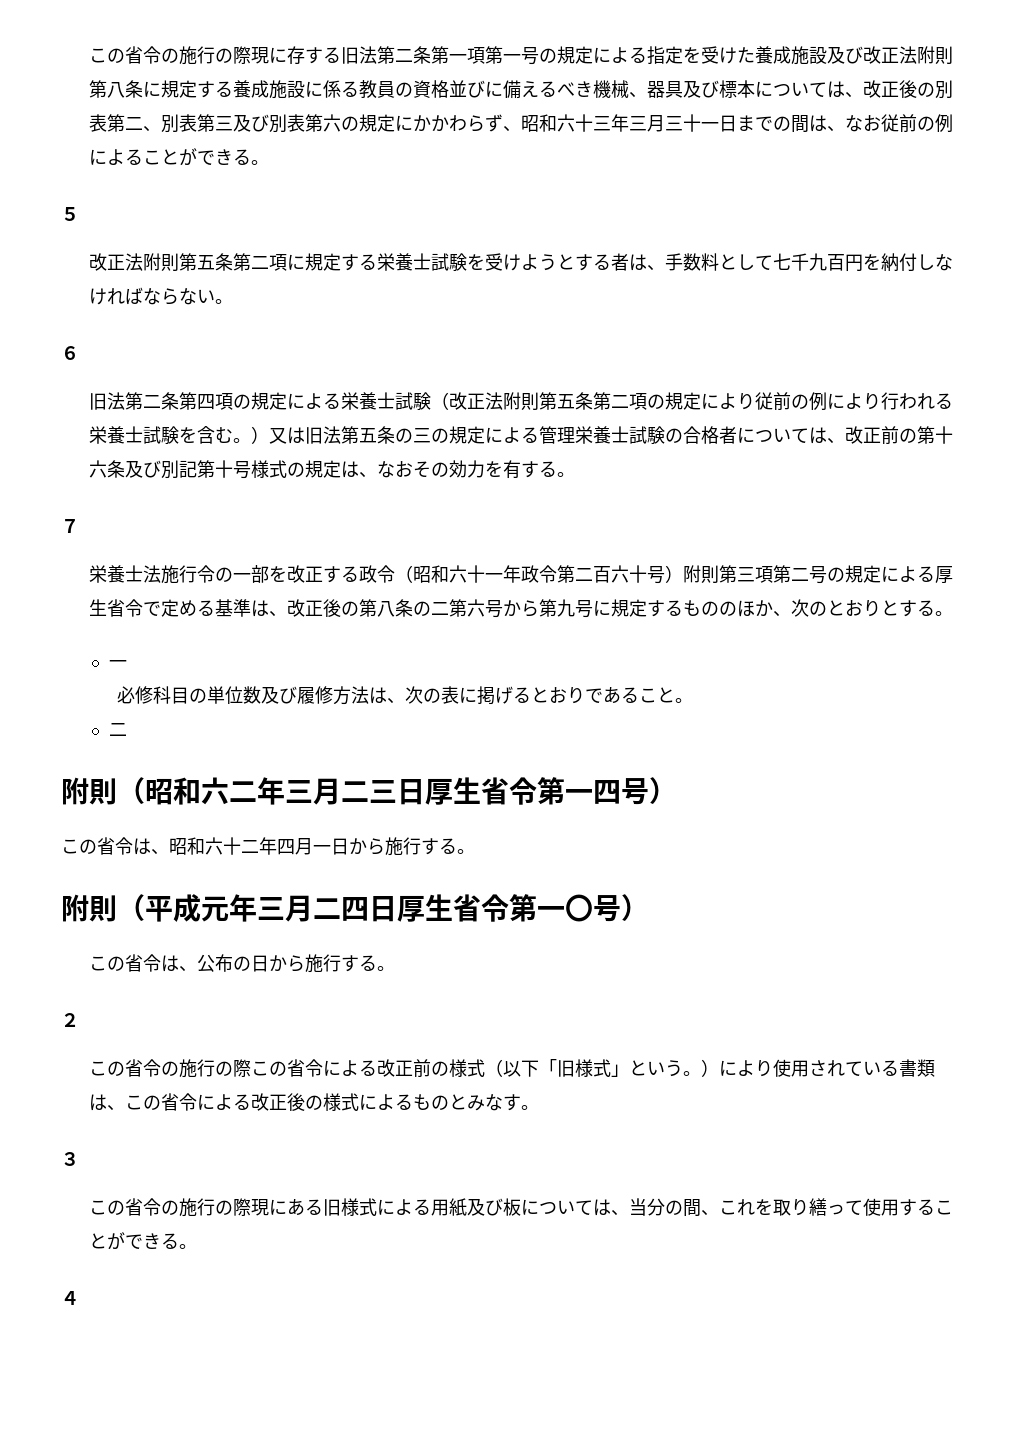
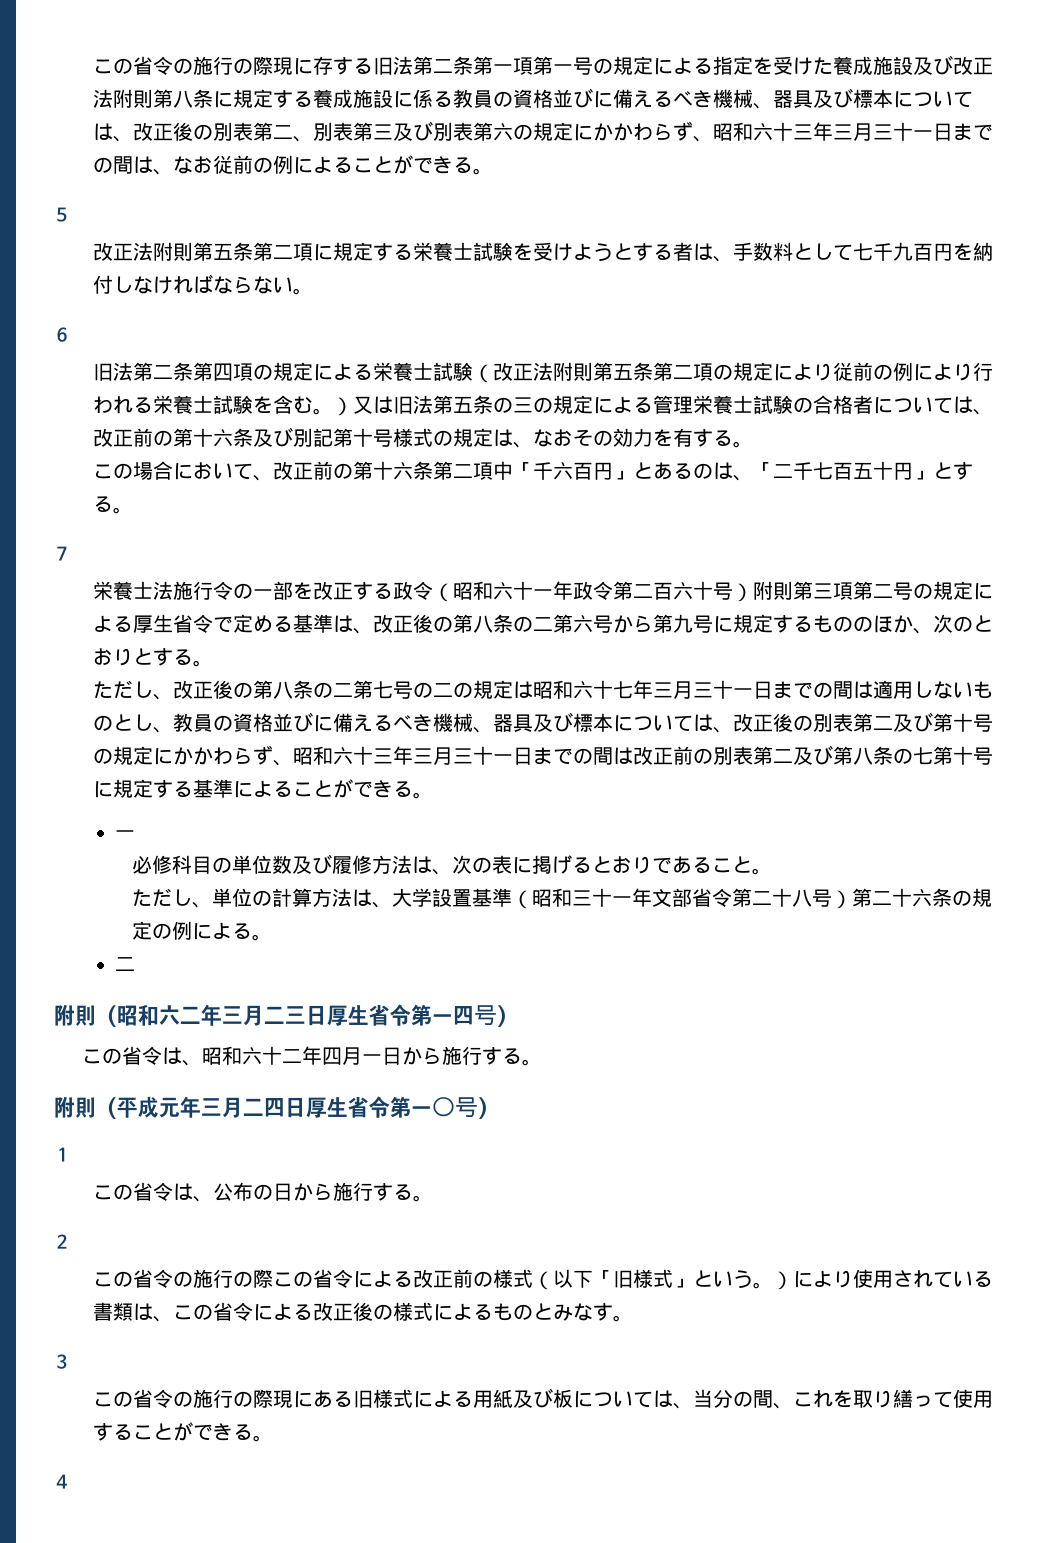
+ この場合において、改正前の第十六条第二項中「千六百円」とあるのは、「二千七百五十円」とする。
+ ただし、改正後の第八条の二第七号の二の規定は昭和六十七年三月三十一日までの間は適用しないものとし、教員の資格並びに備えるべき機械、器具及び標本については、改正後の別表第二及び第十号の規定にかかわらず、昭和六十三年三月三十一日までの間は改正前の別表第二及び第八条の七第十号に規定する基準によることができる。
+ ただし、単位の計算方法は、大学設置基準（昭和三十一年文部省令第二十八号）第二十六条の規定の例による。
+ １

